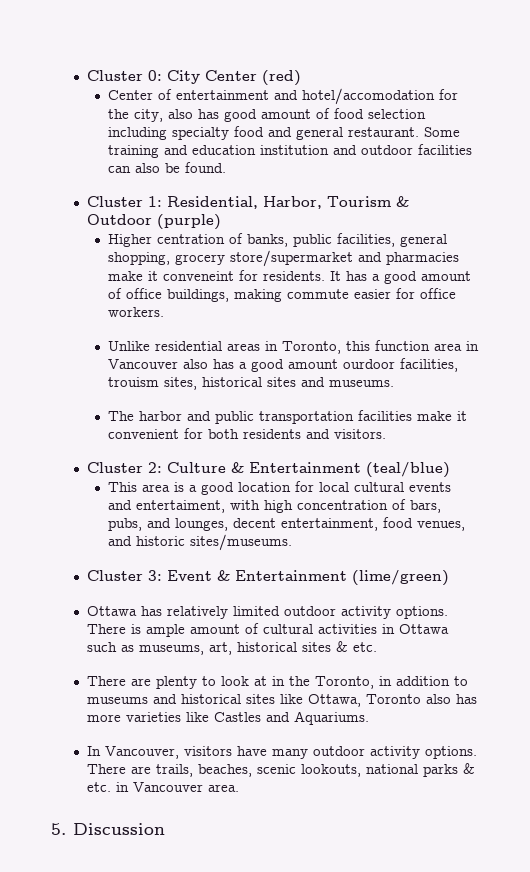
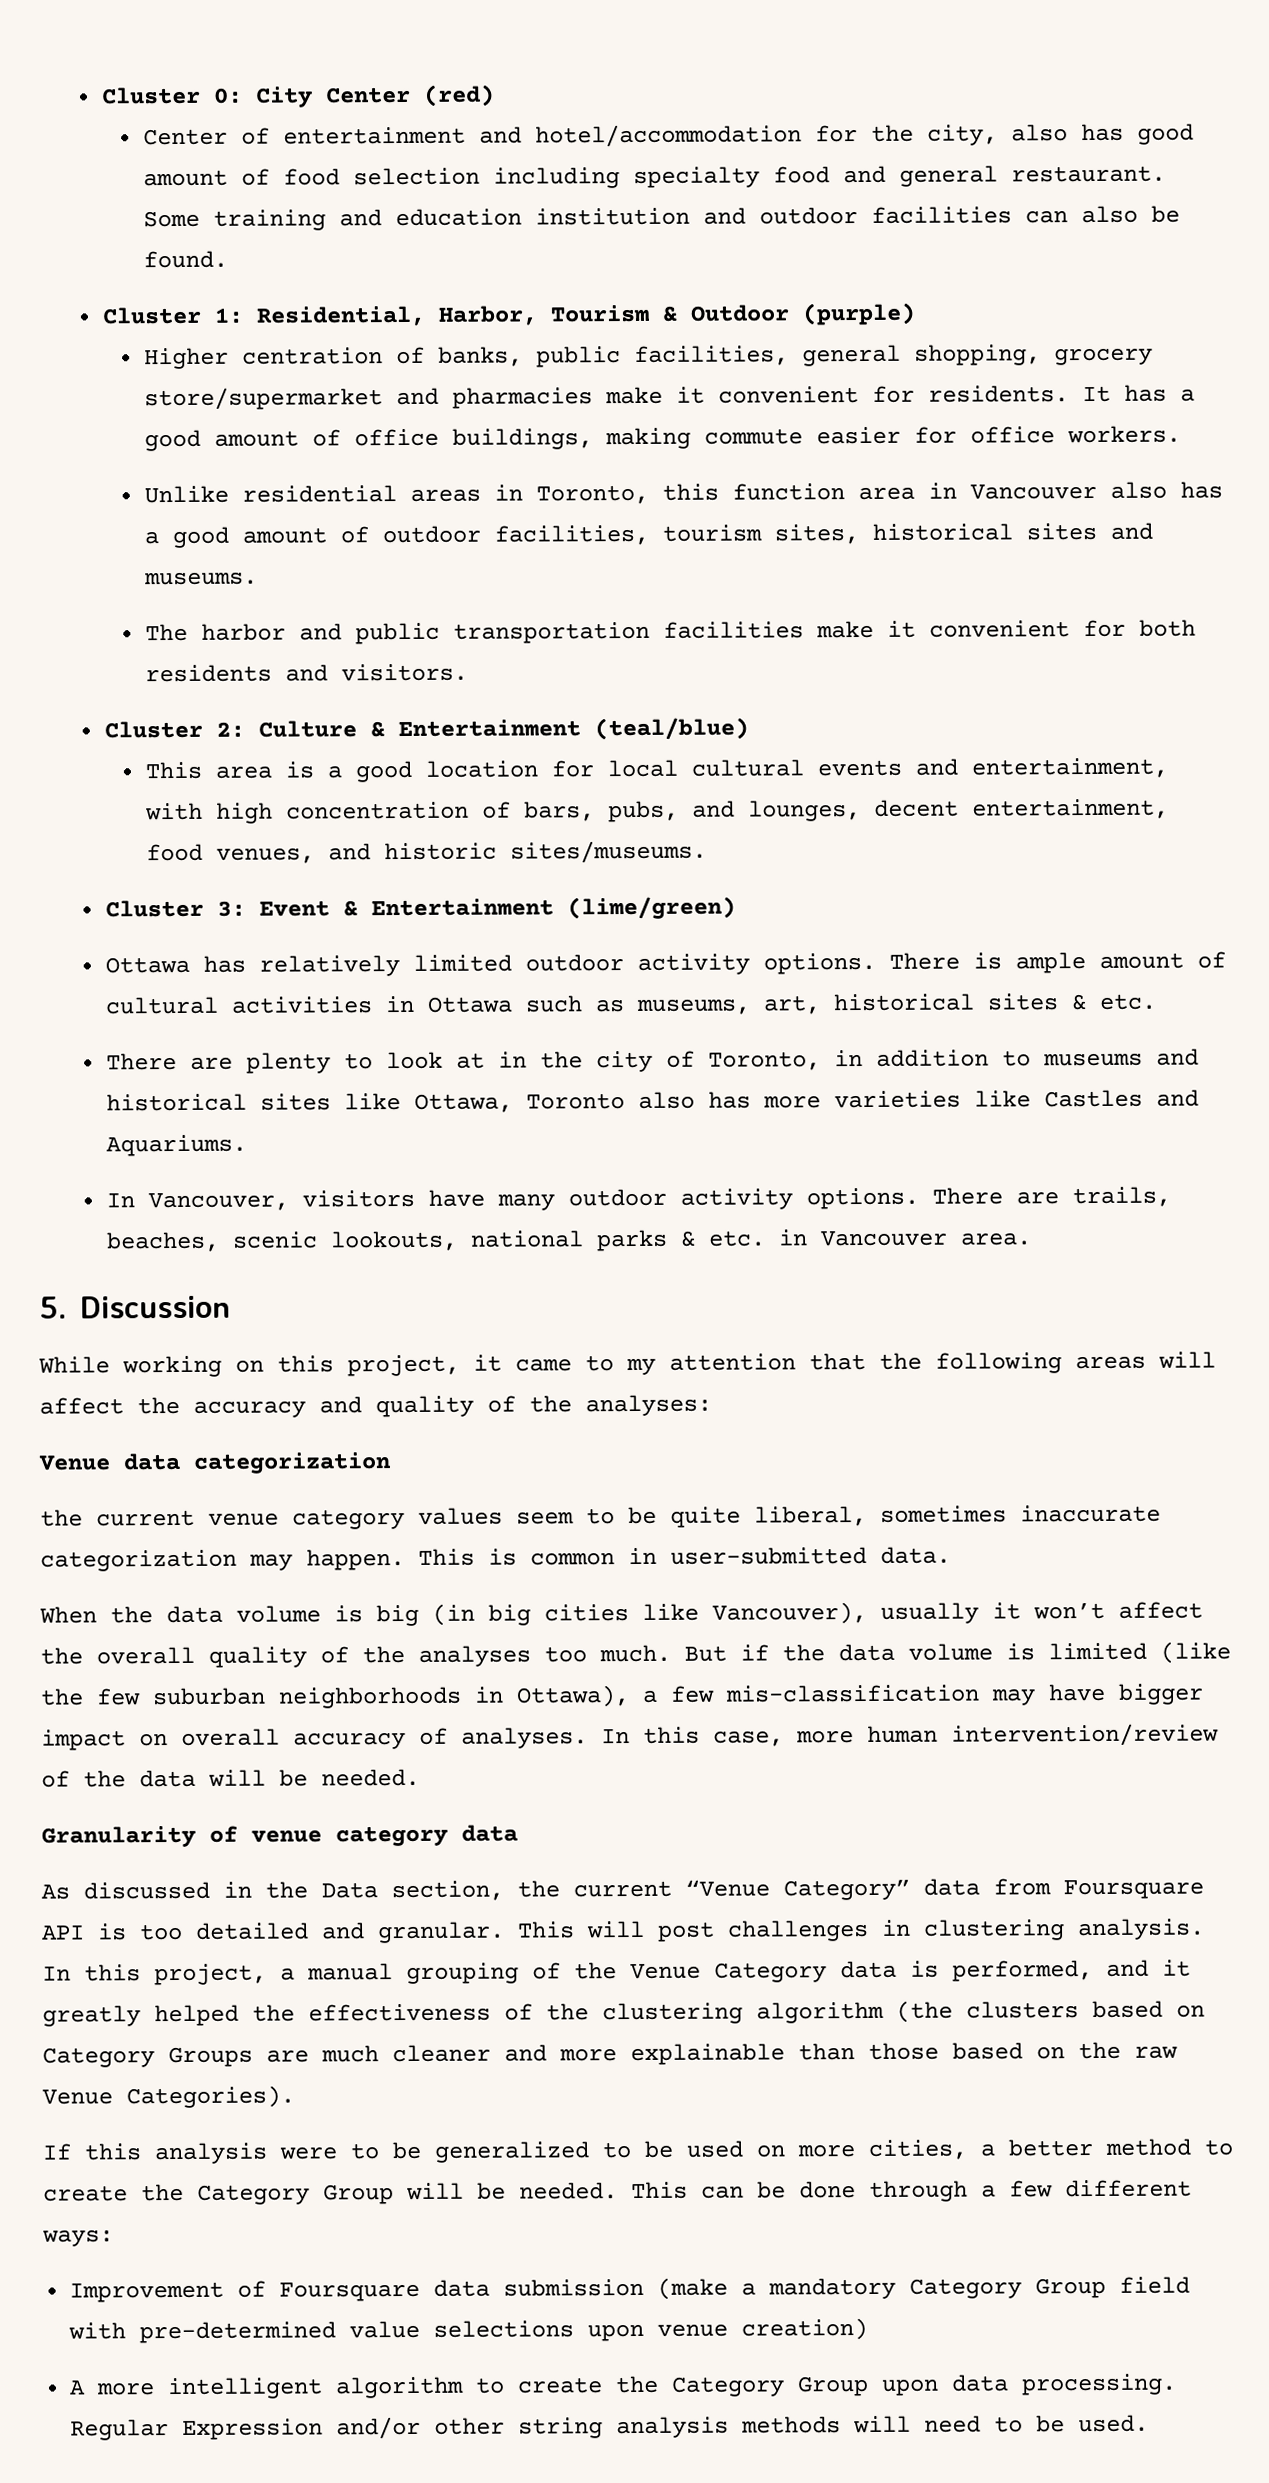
- Center of entertainment and hotel/accomodation for the city, also has good amount of food selection including specialty food and general restaurant.
+ Center of entertainment and hotel/accommodation for the city, also has good amount of food selection including specialty food and general restaurant.
- Higher centration of banks, public facilities, general shopping, grocery store/supermarket and pharmacies make it conveneint for residents.
+ Higher centration of banks, public facilities, general shopping, grocery store/supermarket and pharmacies make it convenient for residents.
- Unlike residential areas in Toronto, this function area in Vancouver also has a good amount ourdoor facilities, trouism sites, historical sites and museums.
+ Unlike residential areas in Toronto, this function area in Vancouver also has a good amount of outdoor facilities, tourism sites, historical sites and museums.
- This area is a good location for local cultural events and entertaiment, with high concentration of bars, pubs, and lounges, decent entertainment, food venues, and historic sites/museums.
+ This area is a good location for local cultural events and entertainment, with high concentration of bars, pubs, and lounges, decent entertainment, food venues, and historic sites/museums.
- There are plenty to look at in the Toronto, in addition to museums and historical sites like Ottawa, Toronto also has more varieties like Castles and Aquariums.
+ There are plenty to look at in the city of Toronto, in addition to museums and historical sites like Ottawa, Toronto also has more varieties like Castles and Aquariums.
+ While working on this project, it came to my attention that the following areas will affect the accuracy and quality of the analyses:
+ Venue data categorization
+ the current venue category values seem to be quite liberal, sometimes inaccurate categorization may happen. This is common in user-submitted data.
+ When the data volume is big (in big cities like Vancouver), usually it won’t affect the overall quality of the analyses too much. But if the data volume is limited (like the few suburban neighborhoods in Ottawa), a few mis-classification may have bigger impact on overall accuracy of analyses. In this case, more human intervention/review of the data will be needed.
+ Granularity of venue category data
+ As discussed in the Data section, the current “Venue Category” data from Foursquare API is too detailed and granular. This will post challenges in clustering analysis. In this project, a manual grouping of the Venue Category data is performed, and it greatly helped the effectiveness of the clustering algorithm (the clusters based on Category Groups are much cleaner and more explainable than those based on the raw Venue Categories).
+ If this analysis were to be generalized to be used on more cities, a better method to create the Category Group will be needed. This can be done through a few different ways:
+ Improvement of Foursquare data submission (make a mandatory Category Group field with pre-determined value selections upon venue creation)
+ A more intelligent algorithm to create the Category Group upon data processing. Regular Expression and/or other string analysis methods will need to be used.

